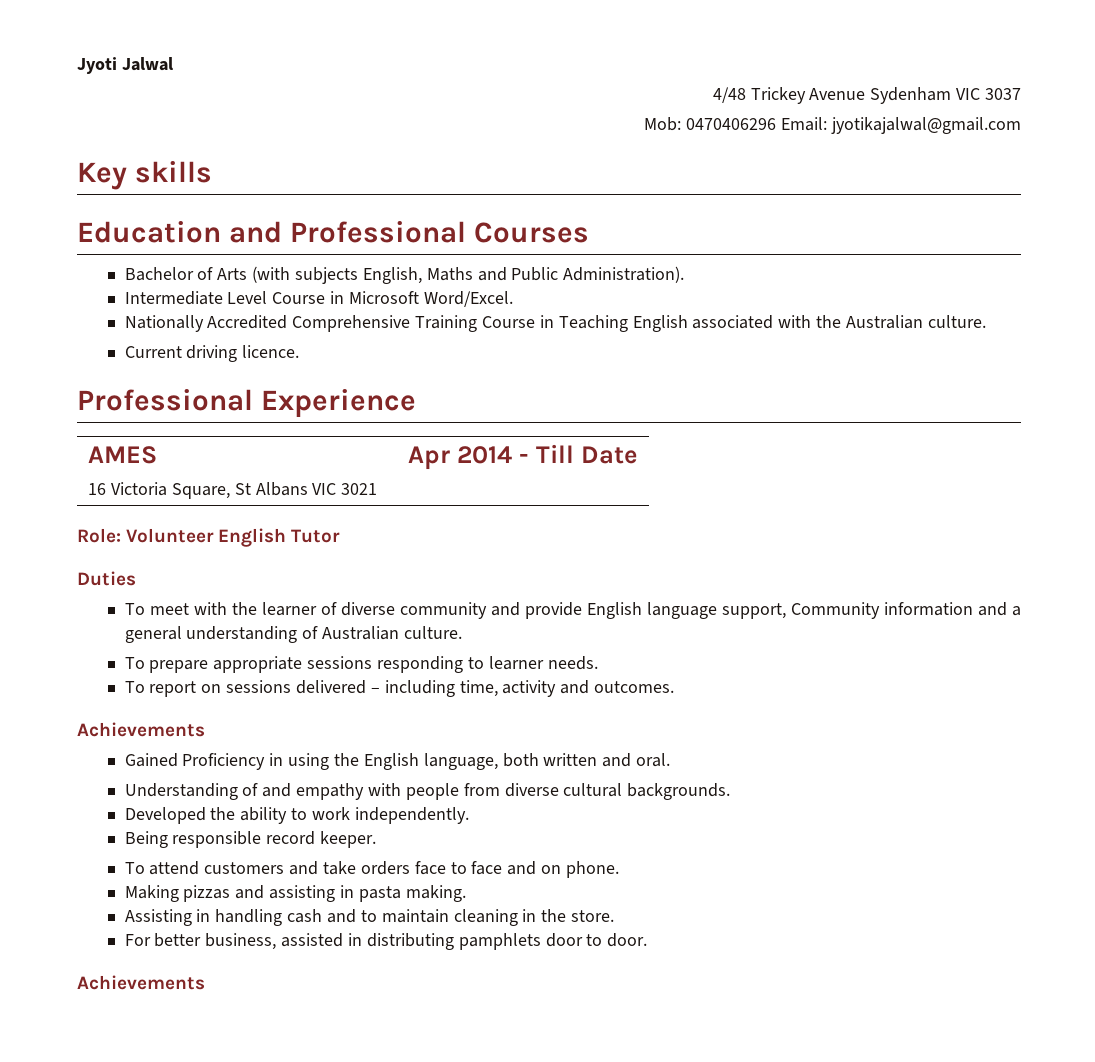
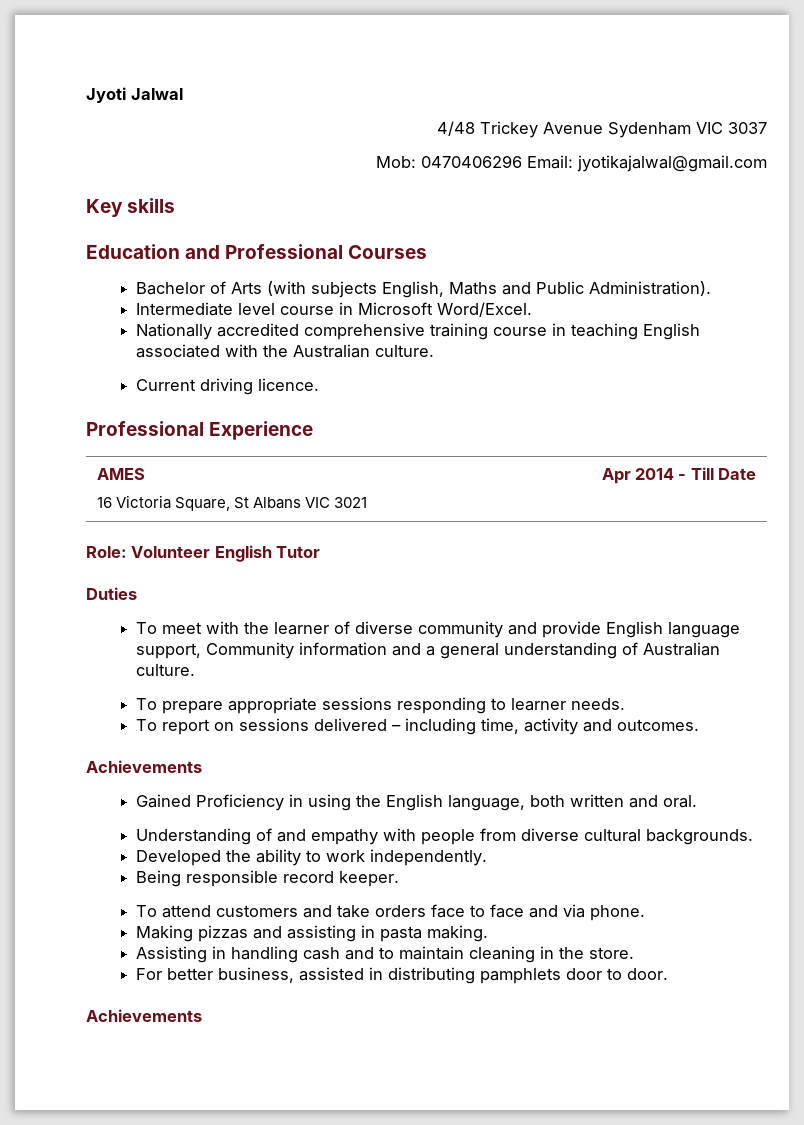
- Intermediate Level Course in Microsoft Word/Excel.
+ Intermediate level course in Microsoft Word/Excel.
- Nationally Accredited Comprehensive Training Course in Teaching English associated with the Australian culture.
+ Nationally accredited comprehensive training course in teaching English associated with the Australian culture.
- To attend customers and take orders face to face and on phone.
+ To attend customers and take orders face to face and via phone.

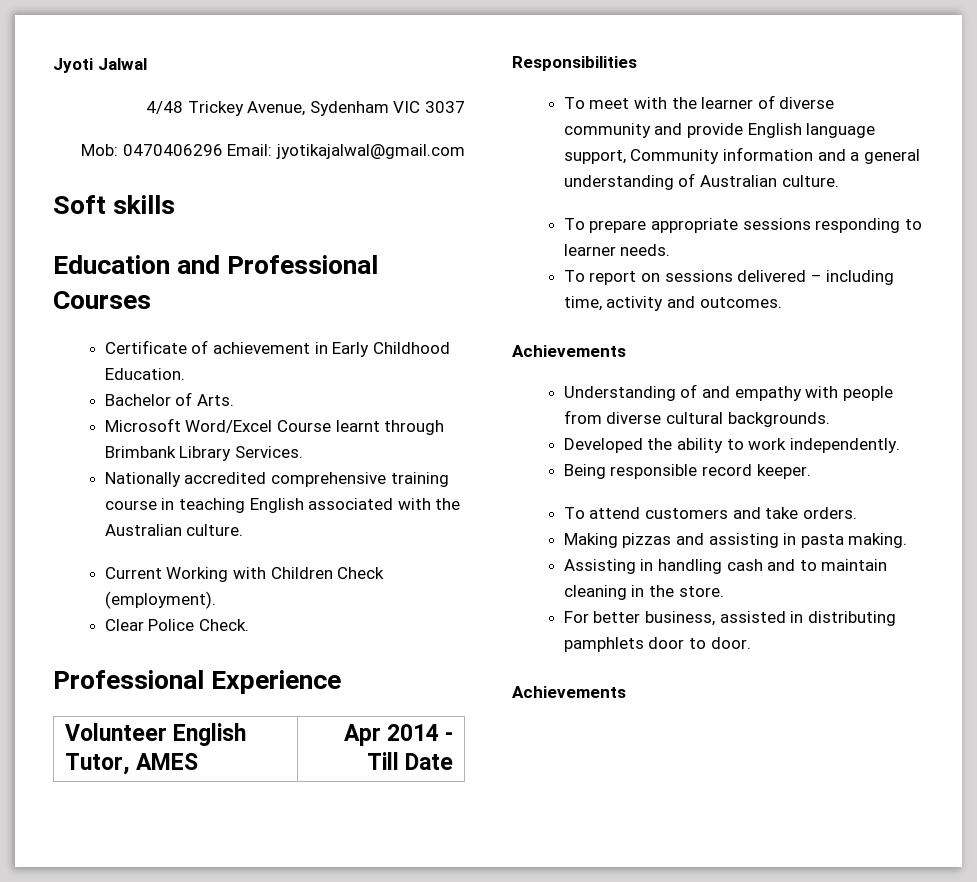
- 4/48 Trickey Avenue Sydenham VIC 3037
+ 4/48 Trickey Avenue, Sydenham VIC 3037
- Key skills
+ Soft skills
- Bachelor of Arts (with subjects English, Maths and Public Administration).
- Intermediate level course in Microsoft Word/Excel.
+ Certificate of achievement in Early Childhood Education.
+ Bachelor of Arts.
+ Microsoft Word/Excel Course learnt through Brimbank Library Services.
- Current driving licence.
+ Current Working with Children Check (employment).
+ Clear Police Check.
  Professional Experience
- AMES
- 16 Victoria Square, St Albans VIC 3021 | Apr 2014 - Till Date
+ Volunteer English Tutor, AMES | Apr 2014 - Till Date
- Role: Volunteer English Tutor
- Duties
+ Responsibilities
- Gained Proficiency in using the English language, both written and oral.
- To attend customers and take orders face to face and via phone.
+ To attend customers and take orders.

